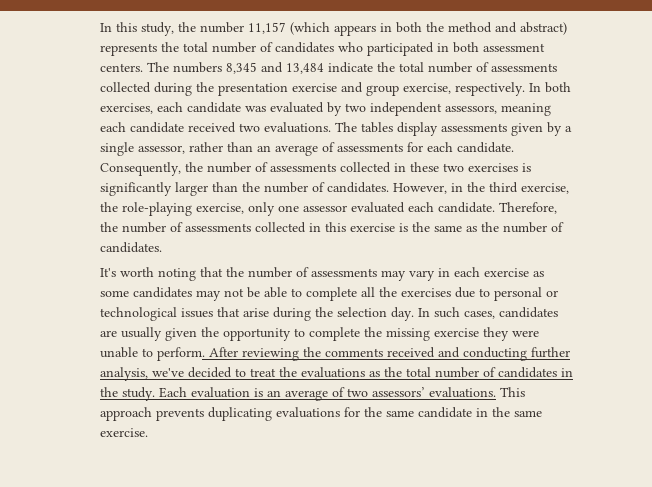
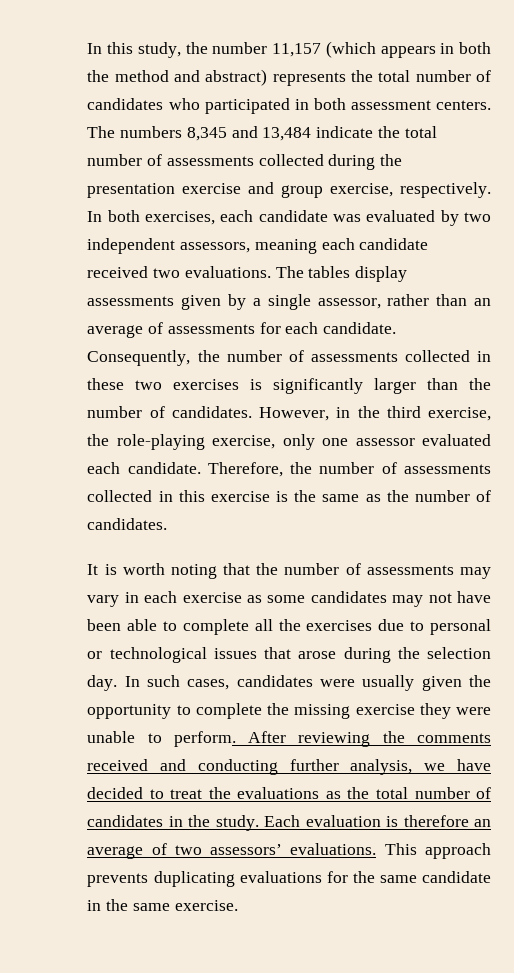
- It's worth noting that the number of assessments may vary in each exercise as some candidates may not be able to complete all the exercises due to personal or technological issues that arise during the selection day.
+ It is worth noting that the number of assessments may vary in each exercise as some candidates may not have been able to complete all the exercises due to personal or technological issues that arose during the selection day.
- In such cases, candidates are usually given the opportunity to complete the missing exercise they were unable to perform.
+ In such cases, candidates were usually given the opportunity to complete the missing exercise they were unable to perform.
- After reviewing the comments received and conducting further analysis, we've decided to treat the evaluations as the total number of candidates in the study.
+ After reviewing the comments received and conducting further analysis, we have decided to treat the evaluations as the total number of candidates in the study.
- Each evaluation is an average of two assessors’ evaluations.
+ Each evaluation is therefore an average of two assessors’ evaluations.

